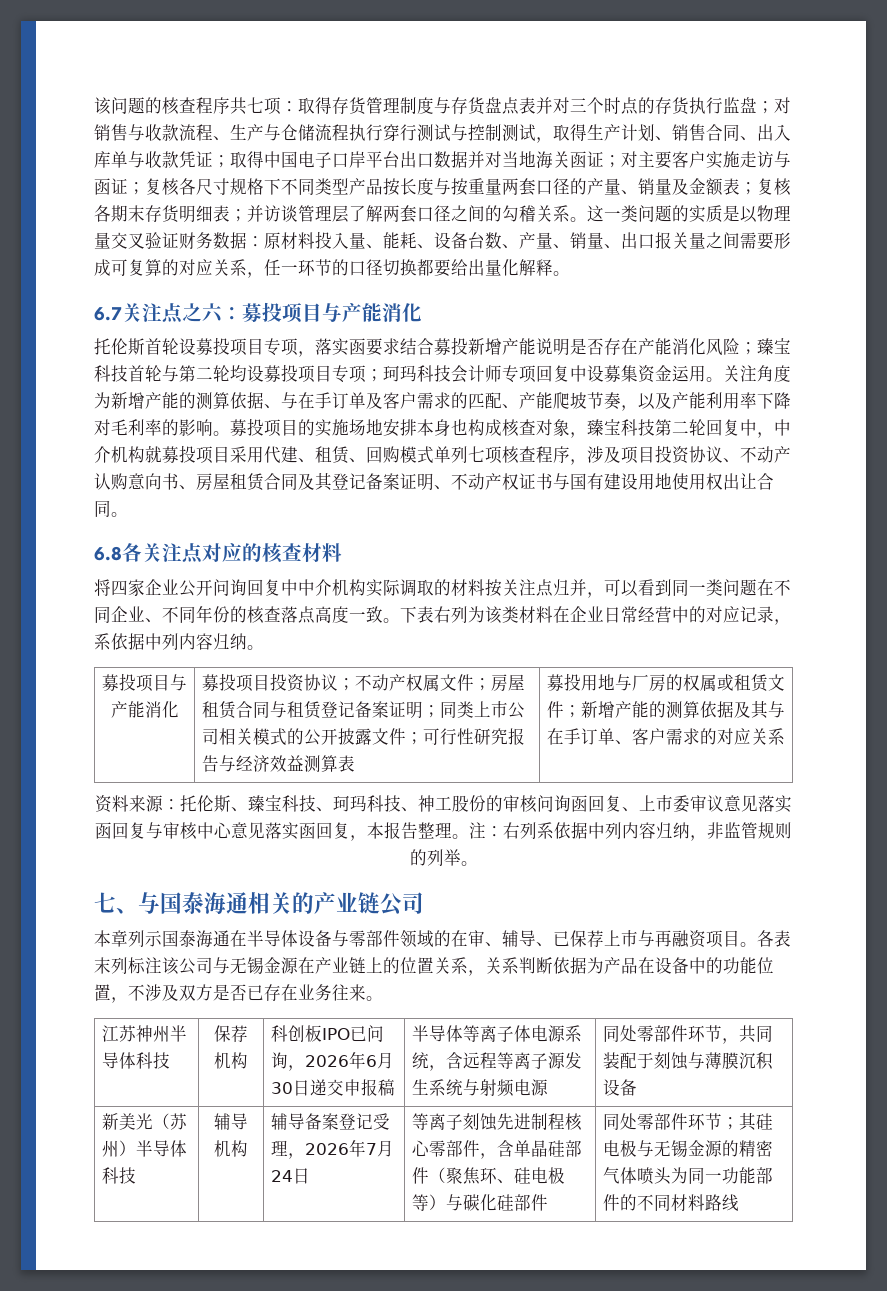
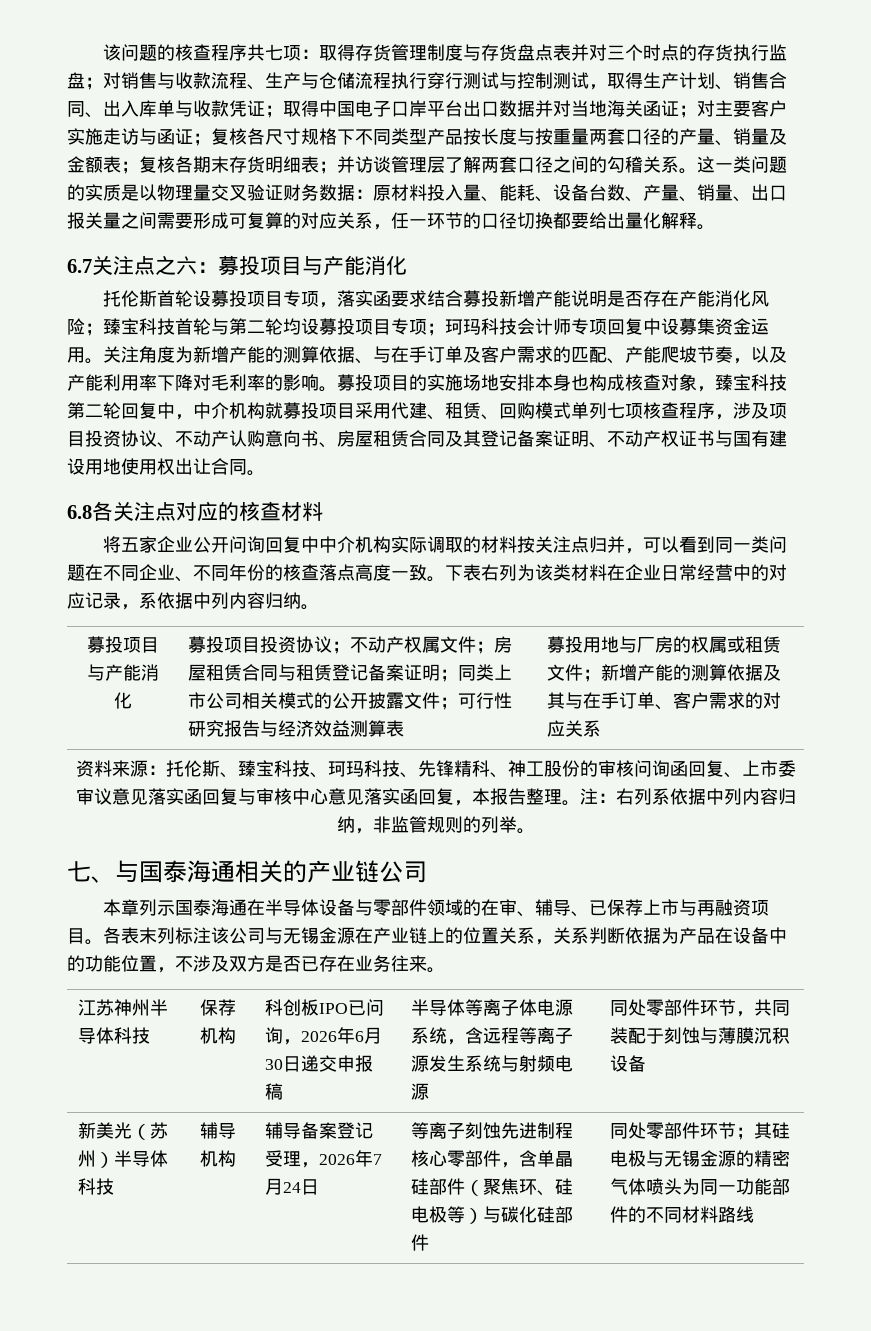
- 将四家企业公开问询回复中中介机构实际调取的材料按关注点归并，可以看到同一类问题在不同企业、不同年份的核查落点高度一致。
+ 将五家企业公开问询回复中中介机构实际调取的材料按关注点归并，可以看到同一类问题在不同企业、不同年份的核查落点高度一致。
- 资料来源：托伦斯、臻宝科技、珂玛科技、神工股份的审核问询函回复、上市委审议意见落实函回复与审核中心意见落实函回复，本报告整理。
+ 资料来源：托伦斯、臻宝科技、珂玛科技、先锋精科、神工股份的审核问询函回复、上市委审议意见落实函回复与审核中心意见落实函回复，本报告整理。

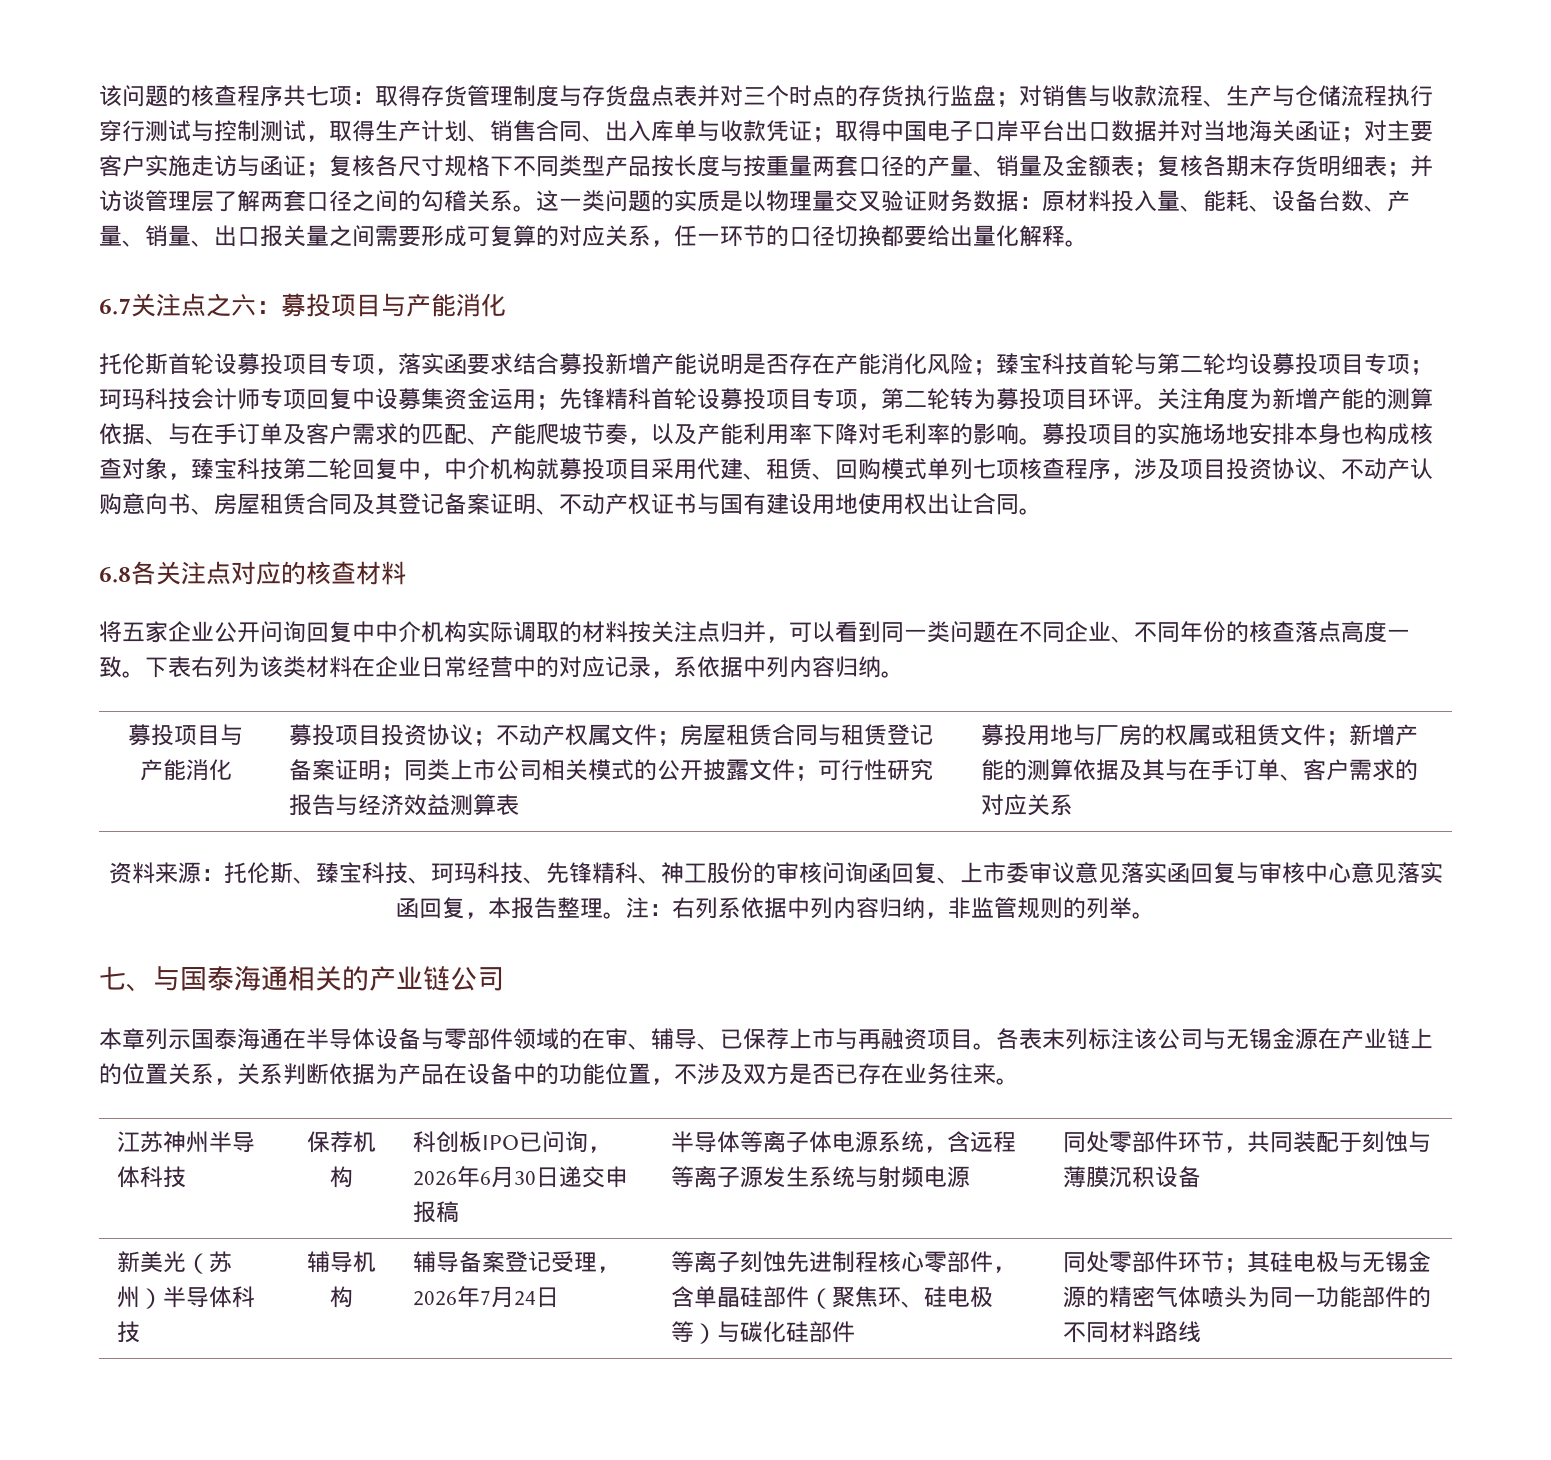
- 托伦斯首轮设募投项目专项，落实函要求结合募投新增产能说明是否存在产能消化风险；臻宝科技首轮与第二轮均设募投项目专项；珂玛科技会计师专项回复中设募集资金运用。
+ 托伦斯首轮设募投项目专项，落实函要求结合募投新增产能说明是否存在产能消化风险；臻宝科技首轮与第二轮均设募投项目专项；珂玛科技会计师专项回复中设募集资金运用；先锋精科首轮设募投项目专项，第二轮转为募投项目环评。

